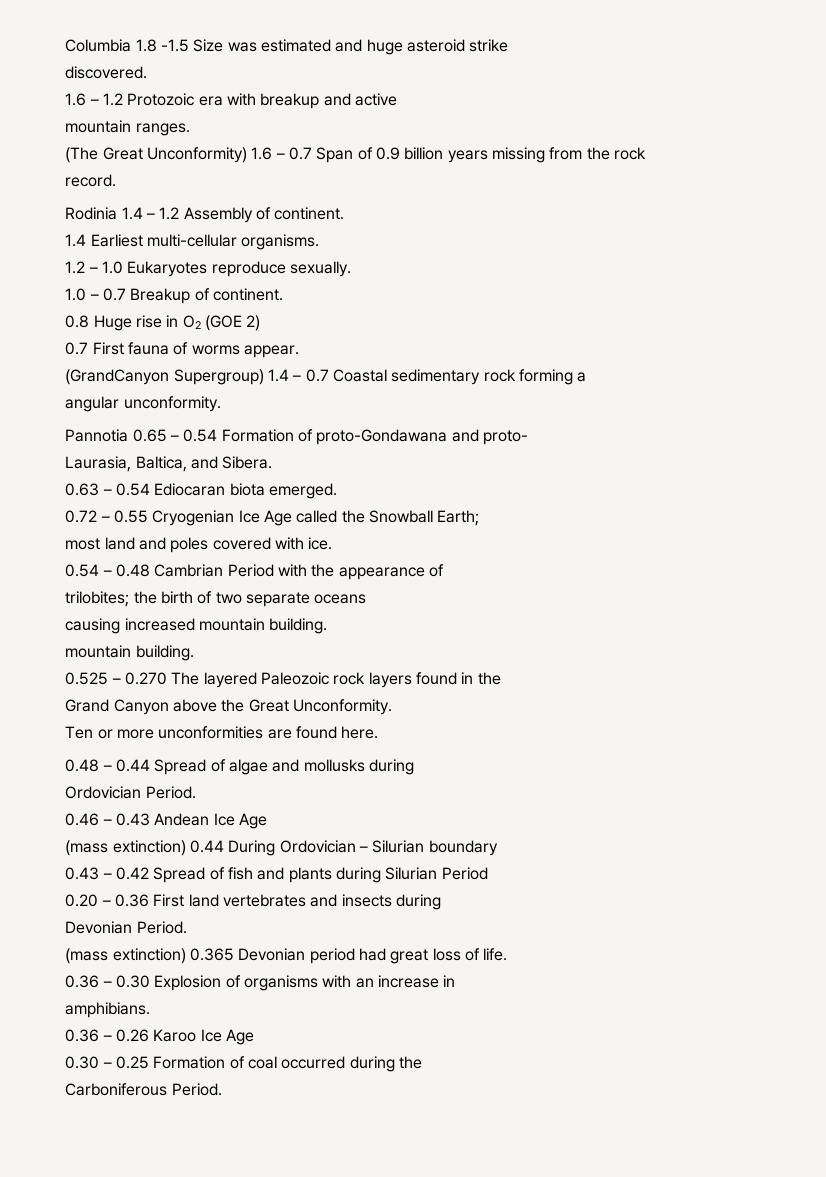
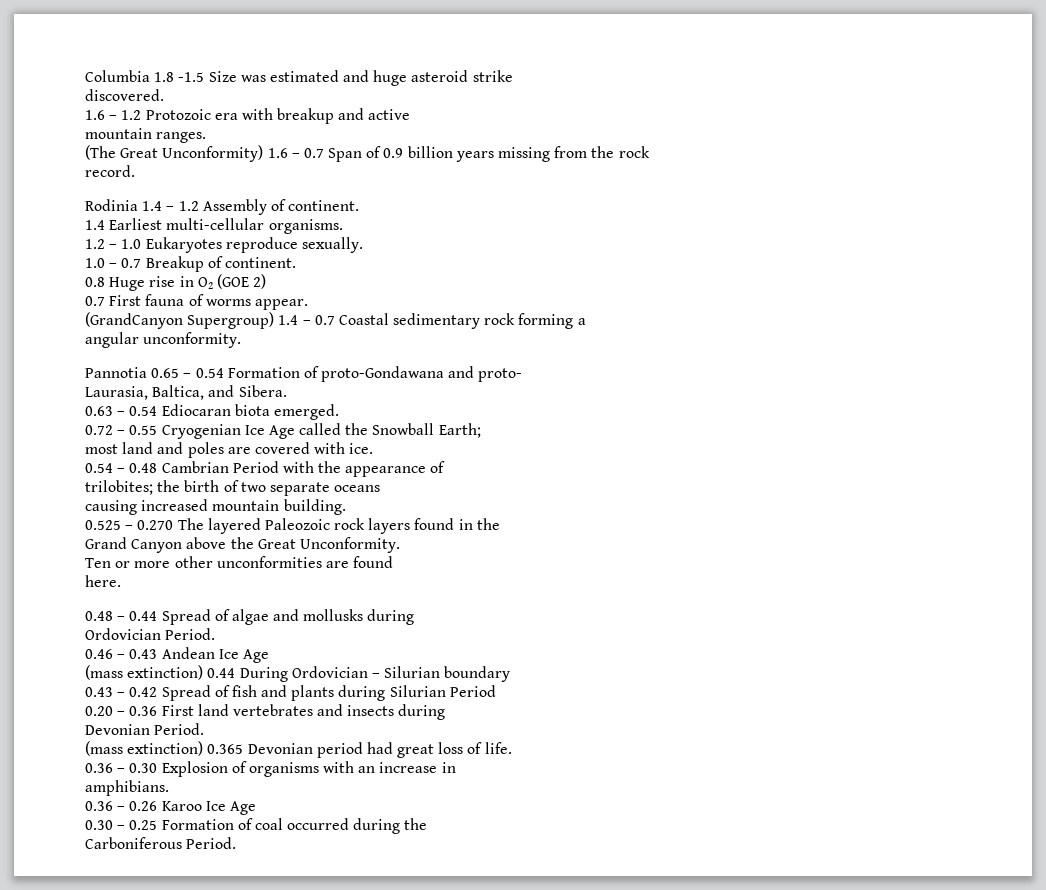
- most land and poles covered with ice.
+ most land and poles are covered with ice.
  causing increased mountain building.
- mountain building.
- Ten or more unconformities are found here.
+ Ten or more other unconformities are found
+ here.

